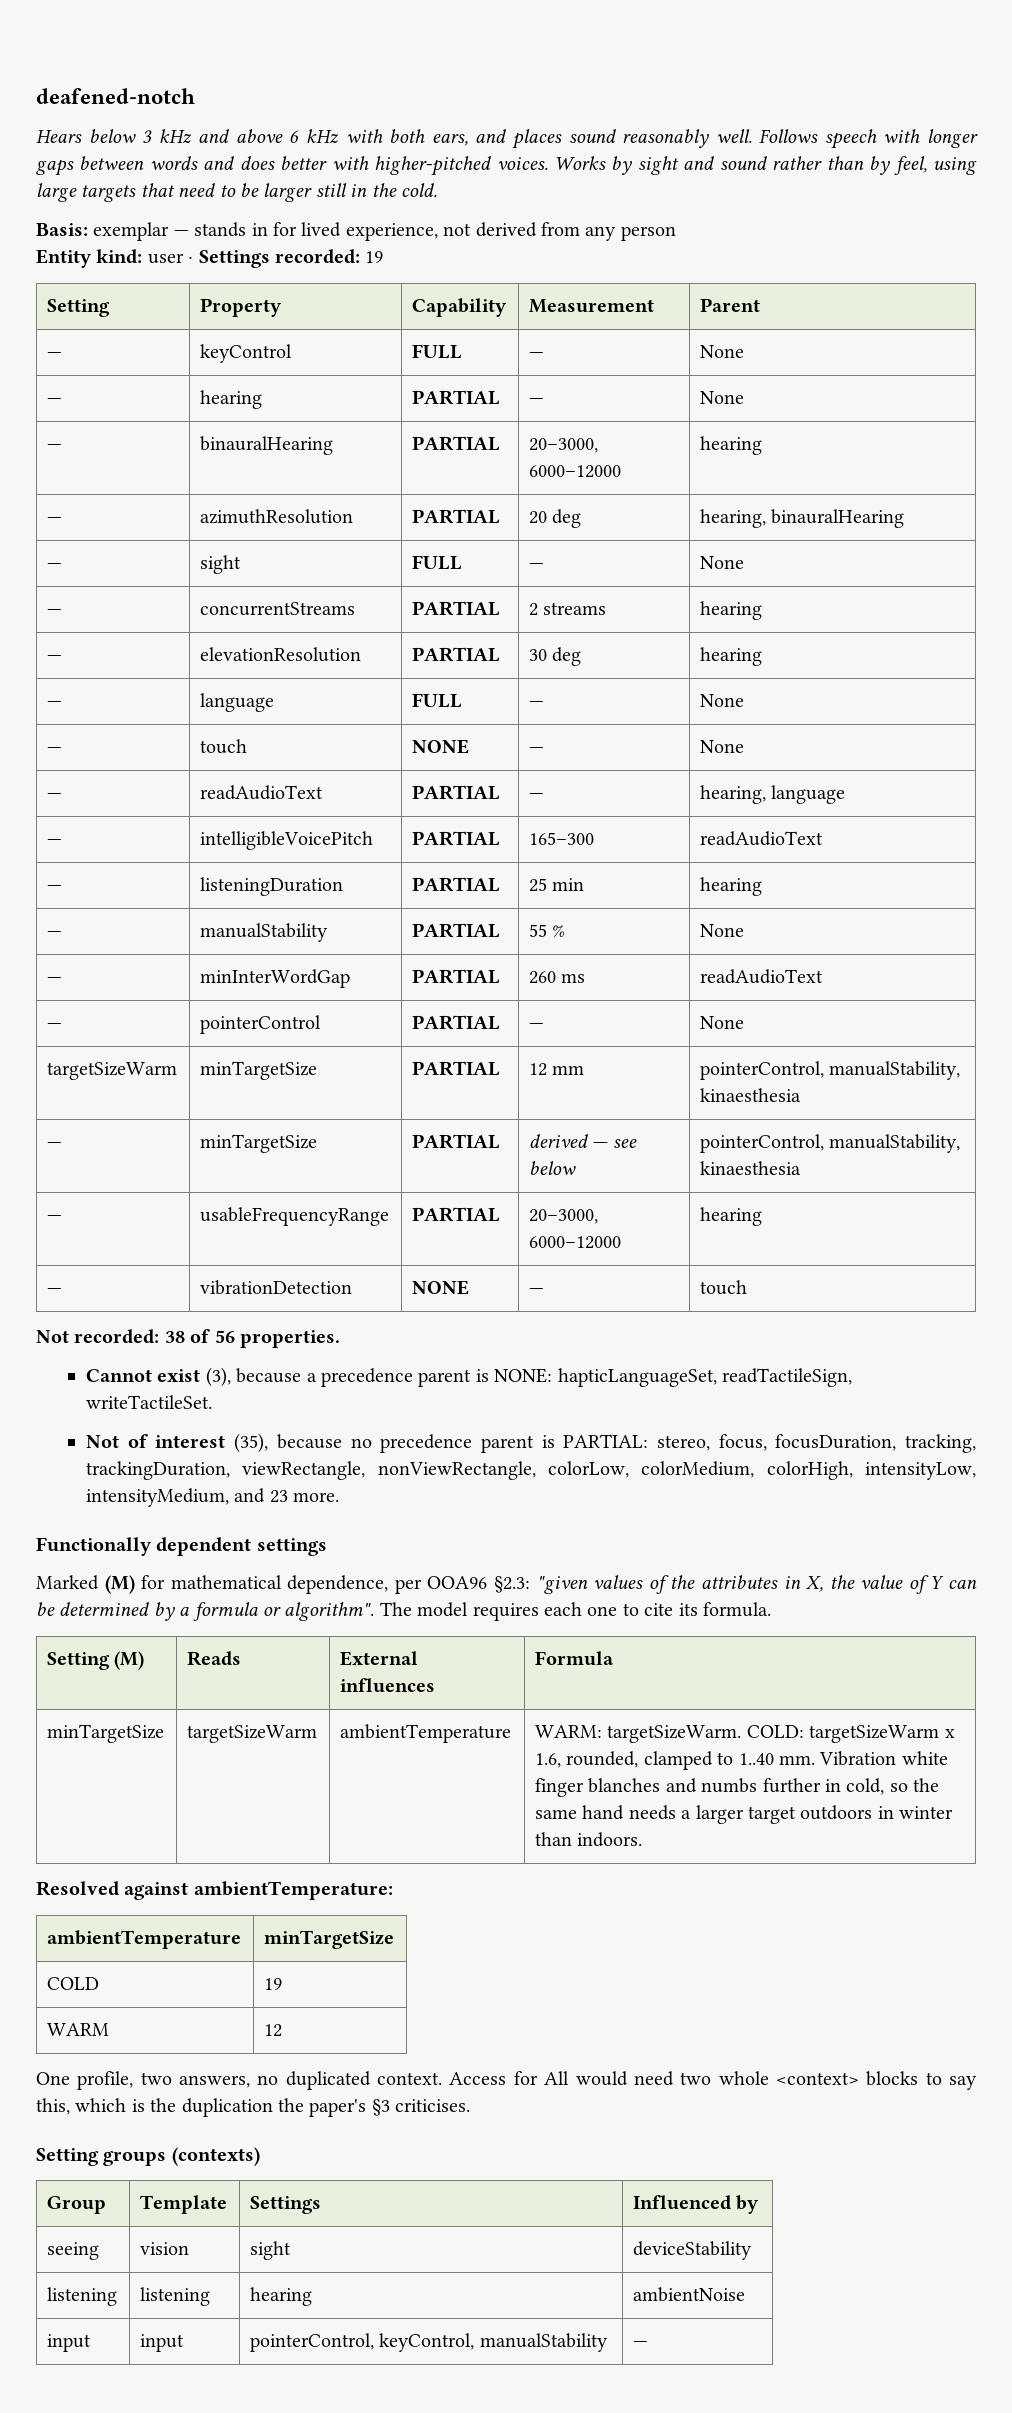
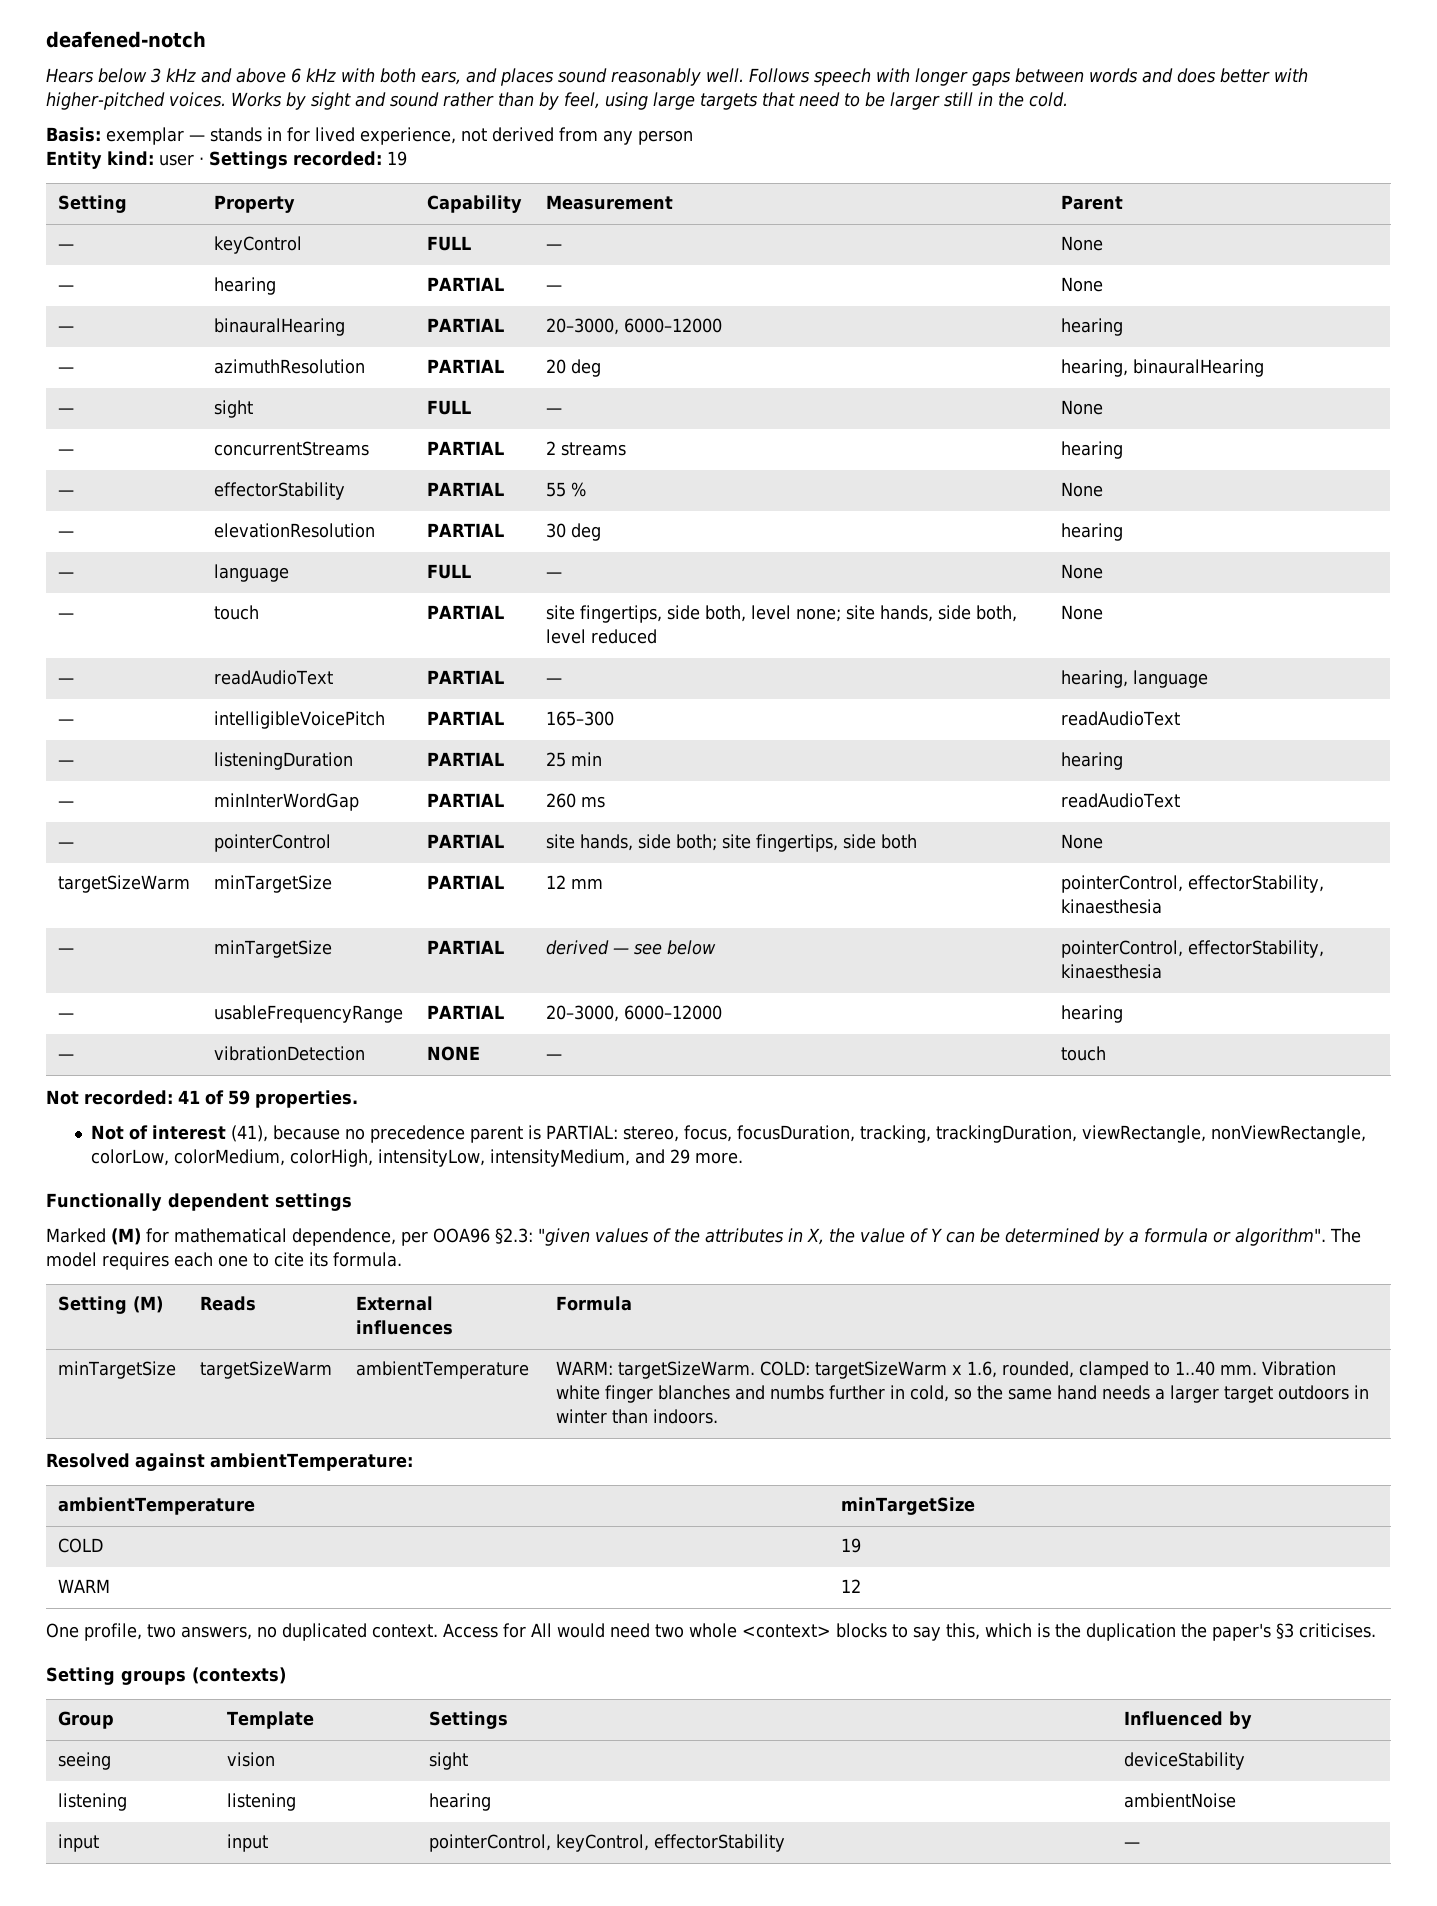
+ — | effectorStability | PARTIAL | 55 % | None
- — | touch | NONE | — | None
+ — | touch | PARTIAL | site fingertips, side both, level none; site hands, side both, level reduced | None
- — | manualStability | PARTIAL | 55 % | None
- — | pointerControl | PARTIAL | — | None
+ — | pointerControl | PARTIAL | site hands, side both; site fingertips, side both | None
- targetSizeWarm | minTargetSize | PARTIAL | 12 mm | pointerControl, manualStability, kinaesthesia
+ targetSizeWarm | minTargetSize | PARTIAL | 12 mm | pointerControl, effectorStability, kinaesthesia
- — | minTargetSize | PARTIAL | derived — see below | pointerControl, manualStability, kinaesthesia
+ — | minTargetSize | PARTIAL | derived — see below | pointerControl, effectorStability, kinaesthesia
- Not recorded: 38 of 56 properties.
- Cannot exist (3), because a precedence parent is NONE: hapticLanguageSet, readTactileSign, writeTactileSet.
+ Not recorded: 41 of 59 properties.
- Not of interest (35), because no precedence parent is PARTIAL: stereo, focus, focusDuration, tracking, trackingDuration, viewRectangle, nonViewRectangle, colorLow, colorMedium, colorHigh, intensityLow, intensityMedium, and 23 more.
+ Not of interest (41), because no precedence parent is PARTIAL: stereo, focus, focusDuration, tracking, trackingDuration, viewRectangle, nonViewRectangle, colorLow, colorMedium, colorHigh, intensityLow, intensityMedium, and 29 more.
- input | input | pointerControl, keyControl, manualStability | —
+ input | input | pointerControl, keyControl, effectorStability | —

